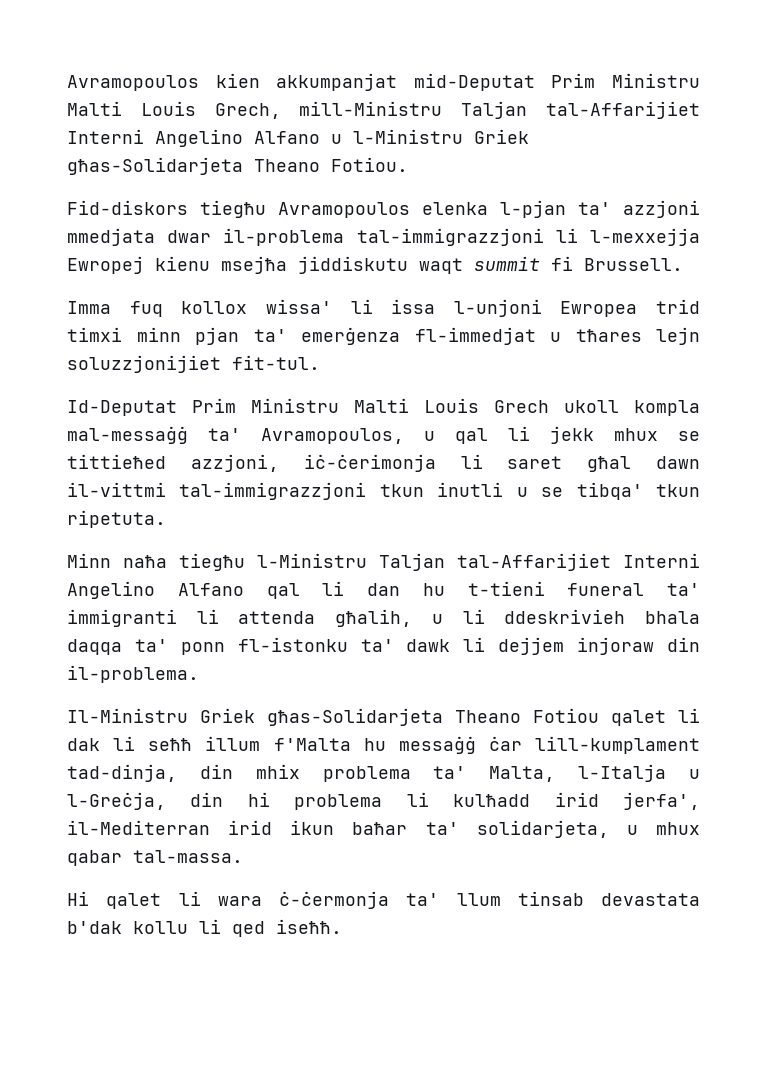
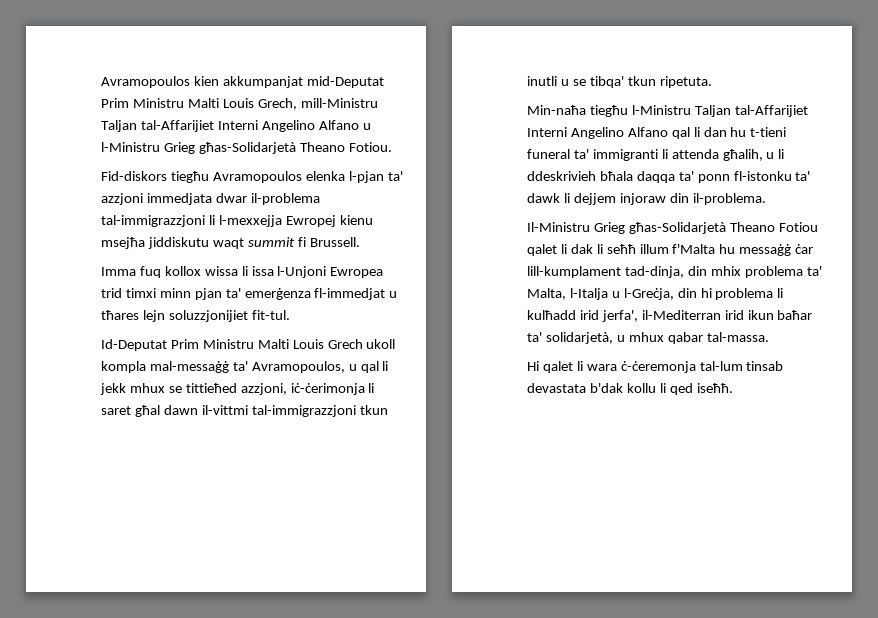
- Avramopoulos kien akkumpanjat mid-Deputat Prim Ministru Malti Louis Grech, mill-Ministru Taljan tal-Affarijiet Interni Angelino Alfano u l-Ministru Griek għas-Solidarjeta Theano Fotiou.
+ Avramopoulos kien akkumpanjat mid-Deputat Prim Ministru Malti Louis Grech, mill-Ministru Taljan tal-Affarijiet Interni Angelino Alfano u l-Ministru Grieg għas-Solidarjetà Theano Fotiou.
- Fid-diskors tiegħu Avramopoulos elenka l-pjan ta' azzjoni mmedjata dwar il-problema tal-immigrazzjoni li l-mexxejja Ewropej kienu msejħa jiddiskutu waqt summit fi Brussell.
+ Fid-diskors tiegħu Avramopoulos elenka l-pjan ta' azzjoni immedjata dwar il-problema tal-immigrazzjoni li l-mexxejja Ewropej kienu msejħa jiddiskutu waqt summit fi Brussell.
- Imma fuq kollox wissa' li issa l-unjoni Ewropea trid timxi minn pjan ta' emerġenza fl-immedjat u tħares lejn soluzzjonijiet fit-tul.
+ Imma fuq kollox wissa li issa l-Unjoni Ewropea trid timxi minn pjan ta' emerġenza fl-immedjat u tħares lejn soluzzjonijiet fit-tul.
- Minn naħa tiegħu l-Ministru Taljan tal-Affarijiet Interni Angelino Alfano qal li dan hu t-tieni funeral ta' immigranti li attenda għalih, u li ddeskrivieh bhala daqqa ta' ponn fl-istonku ta' dawk li dejjem injoraw din il-problema.
+ Min-naħa tiegħu l-Ministru Taljan tal-Affarijiet Interni Angelino Alfano qal li dan hu t-tieni funeral ta' immigranti li attenda għalih, u li ddeskrivieh bħala daqqa ta' ponn fl-istonku ta' dawk li dejjem injoraw din il-problema.
- Il-Ministru Griek għas-Solidarjeta Theano Fotiou qalet li dak li seħħ illum f'Malta hu messaġġ ċar lill-kumplament tad-dinja, din mhix problema ta' Malta, l-Italja u l-Greċja, din hi problema li kulħadd irid jerfa', il-Mediterran irid ikun baħar ta' solidarjeta, u mhux qabar tal-massa.
+ Il-Ministru Grieg għas-Solidarjetà Theano Fotiou qalet li dak li seħħ illum f'Malta hu messaġġ ċar lill-kumplament tad-dinja, din mhix problema ta' Malta, l-Italja u l-Greċja, din hi problema li kulħadd irid jerfa', il-Mediterran irid ikun baħar ta' solidarjetà, u mhux qabar tal-massa.
- Hi qalet li wara ċ-ċermonja ta' llum tinsab devastata b'dak kollu li qed iseħħ.
+ Hi qalet li wara ċ-ċeremonja tal-lum tinsab devastata b'dak kollu li qed iseħħ.

